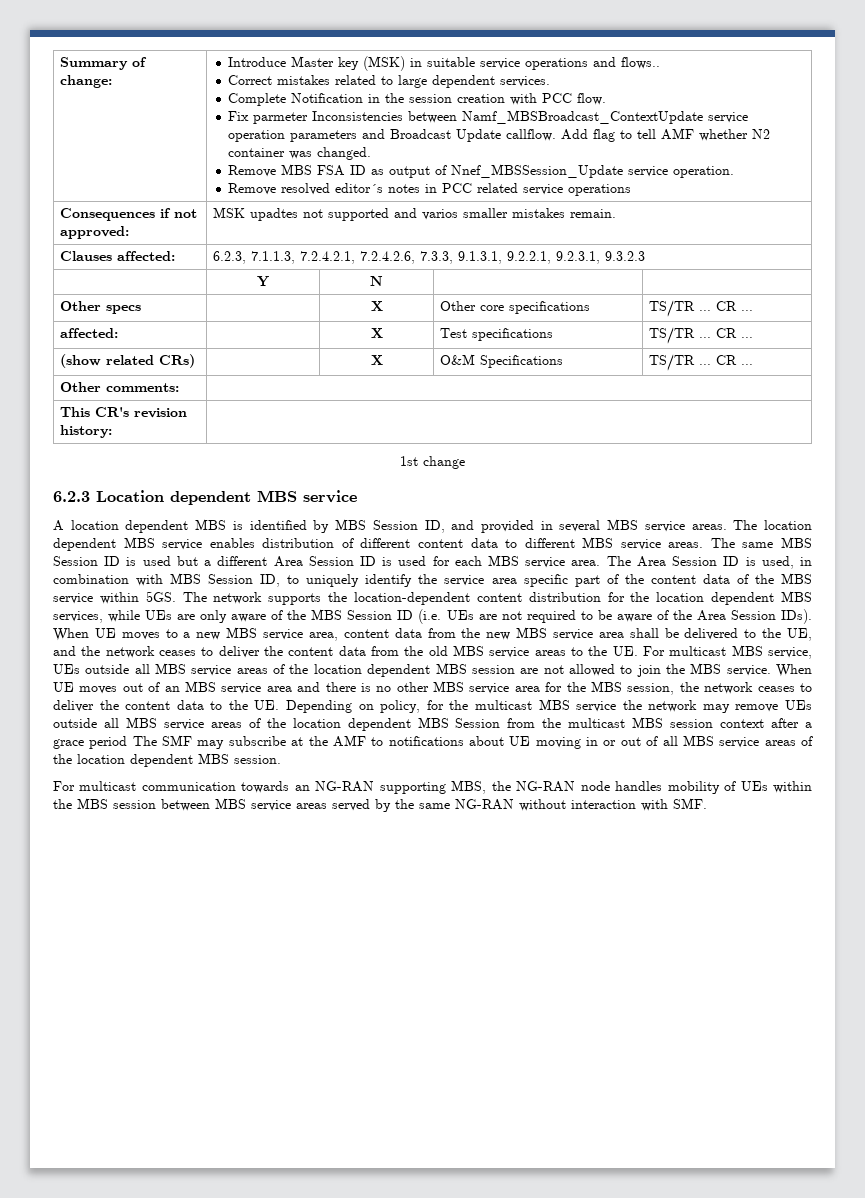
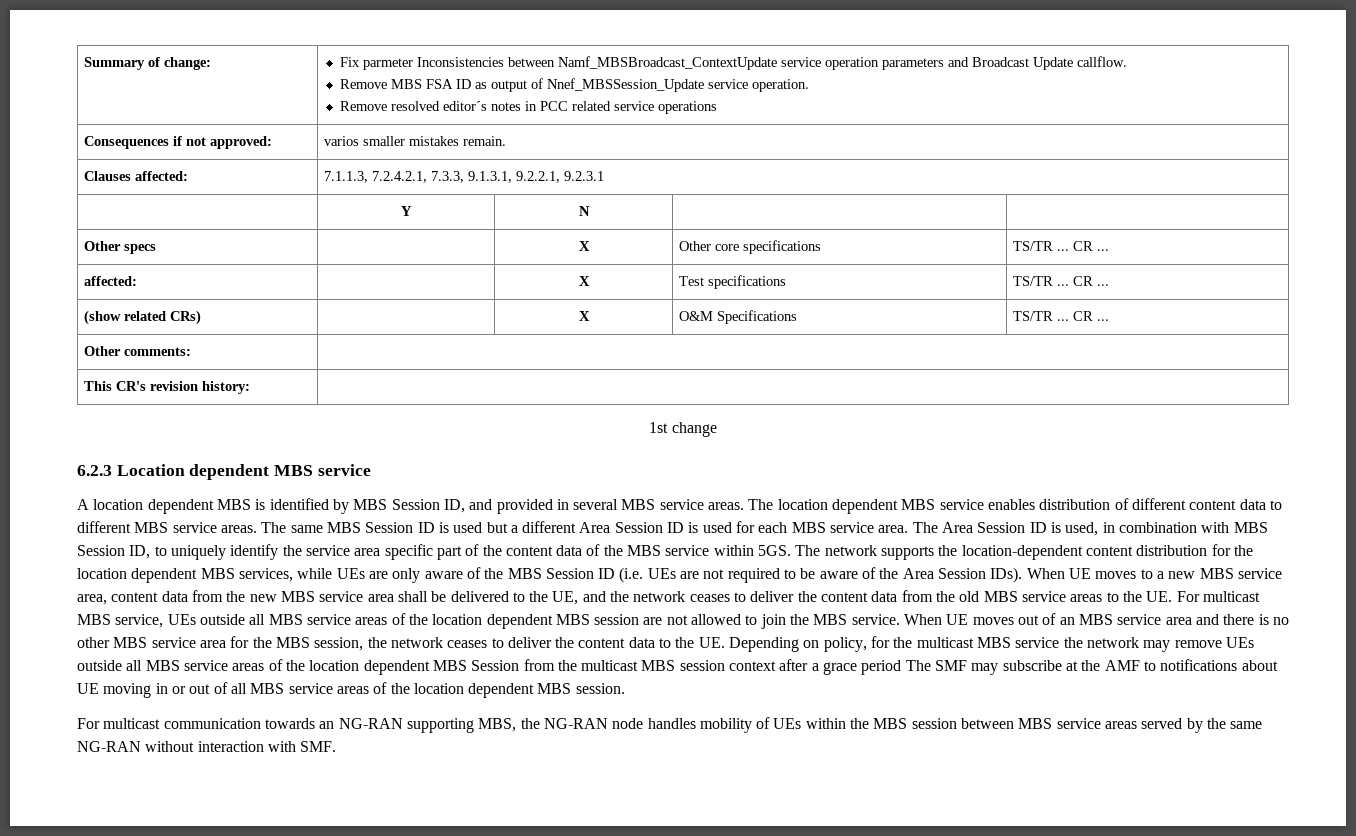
- Introduce Master key (MSK) in suitable service operations and flows..
- Correct mistakes related to large dependent services.
- Complete Notification in the session creation with PCC flow.
- Add flag to tell AMF whether N2 container was changed.
- Consequences if not approved: | MSK upadtes not supported and varios smaller mistakes remain.
+ Consequences if not approved: | varios smaller mistakes remain.
- Clauses affected: | 6.2.3, 7.1.1.3, 7.2.4.2.1, 7.2.4.2.6, 7.3.3, 9.1.3.1, 9.2.2.1, 9.2.3.1, 9.3.2.3
+ Clauses affected: | 7.1.1.3, 7.2.4.2.1, 7.3.3, 9.1.3.1, 9.2.2.1, 9.2.3.1

